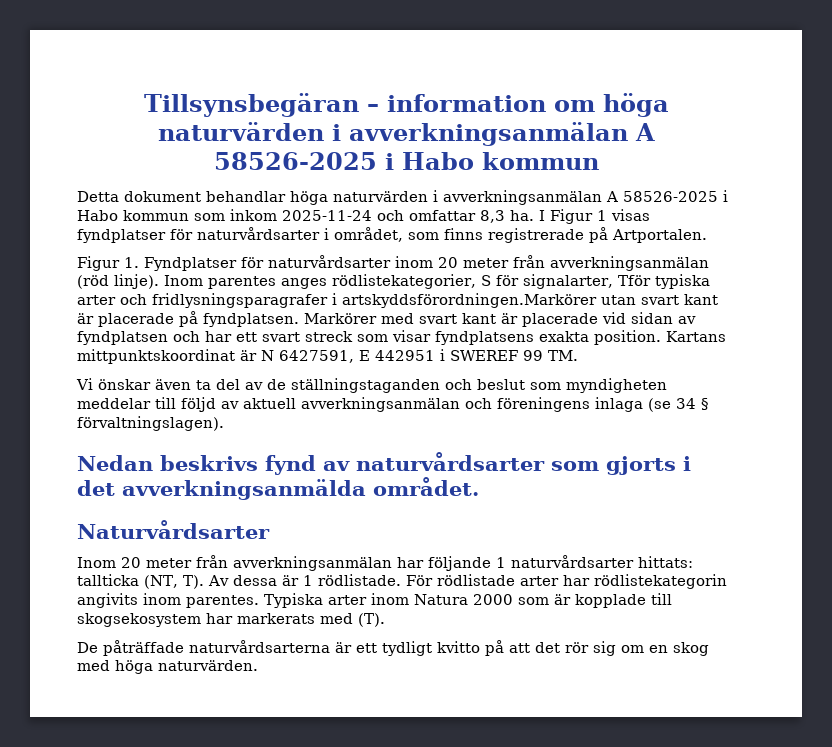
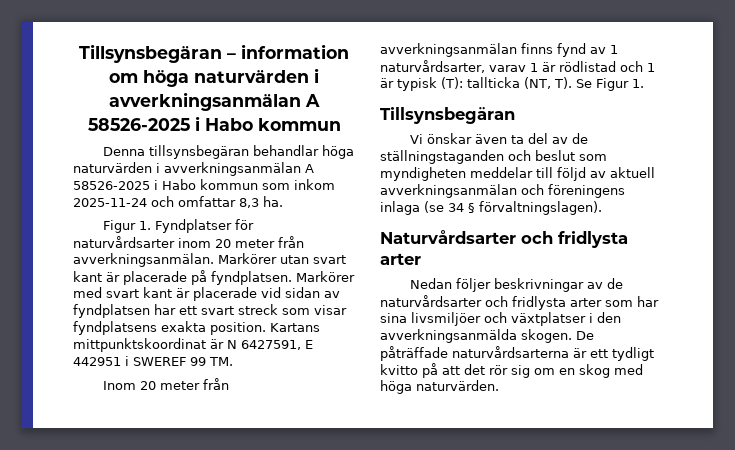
- Detta dokument behandlar höga naturvärden i avverkningsanmälan A 58526-2025 i Habo kommun som inkom 2025-11-24 och omfattar 8,3 ha. I Figur 1 visas fyndplatser för naturvårdsarter i området, som finns registrerade på Artportalen.
+ Denna tillsynsbegäran behandlar höga naturvärden i avverkningsanmälan A 58526-2025 i Habo kommun som inkom 2025-11-24 och omfattar 8,3 ha.
- Figur 1. Fyndplatser för naturvårdsarter inom 20 meter från avverkningsanmälan (röd linje). Inom parentes anges rödlistekategorier, S för signalarter, Tför typiska arter och fridlysningsparagrafer i artskyddsförordningen.Markörer utan svart kant är placerade på fyndplatsen.
+ Figur 1. Fyndplatser för naturvårdsarter inom 20 meter från avverkningsanmälan. Markörer utan svart kant är placerade på fyndplatsen.
- Markörer med svart kant är placerade vid sidan av fyndplatsen och har ett svart streck som visar fyndplatsens exakta position.
+ Markörer med svart kant är placerade vid sidan av fyndplatsen har ett svart streck som visar fyndplatsens exakta position.
+ Inom 20 meter från avverkningsanmälan finns fynd av 1 naturvårdsarter, varav 1 är rödlistad och 1 är typisk (T): tallticka (NT, T). Se Figur 1.
+ Tillsynsbegäran
- Nedan beskrivs fynd av naturvårdsarter som gjorts i det avverkningsanmälda området.
- Naturvårdsarter
- Inom 20 meter från avverkningsanmälan har följande 1 naturvårdsarter hittats: tallticka (NT, T). Av dessa är 1 rödlistade. För rödlistade arter har rödlistekategorin angivits inom parentes. Typiska arter inom Natura 2000 som är kopplade till skogsekosystem har markerats med (T).
- De påträffade naturvårdsarterna är ett tydligt kvitto på att det rör sig om en skog med höga naturvärden.
+ Naturvårdsarter och fridlysta arter
+ Nedan följer beskrivningar av de naturvårdsarter och fridlysta arter som har sina livsmiljöer och växtplatser i den avverkningsanmälda skogen. De påträffade naturvårdsarterna är ett tydligt kvitto på att det rör sig om en skog med höga naturvärden.

